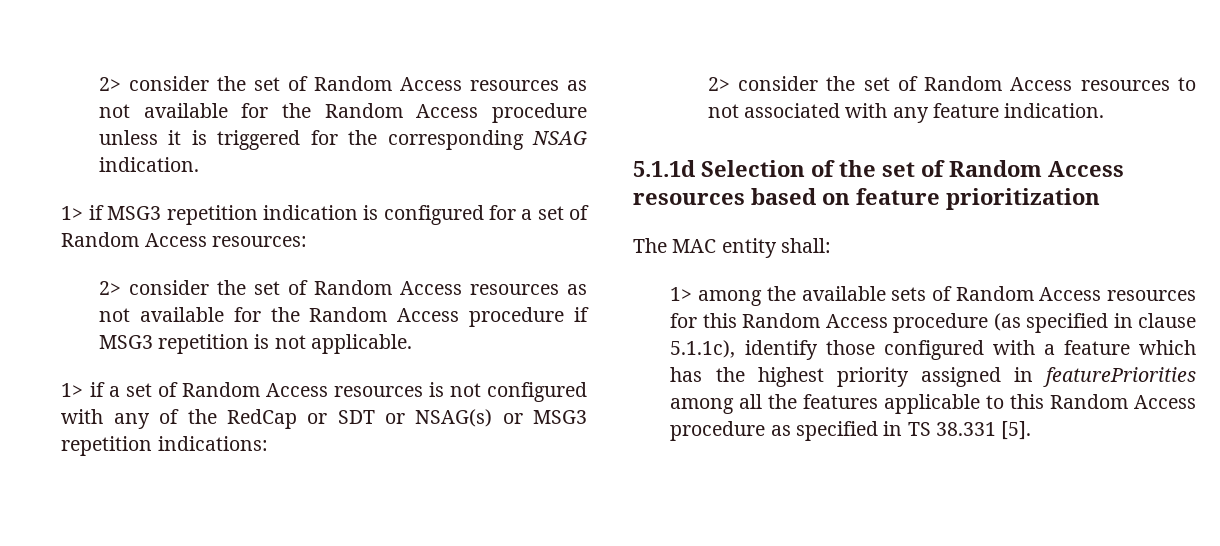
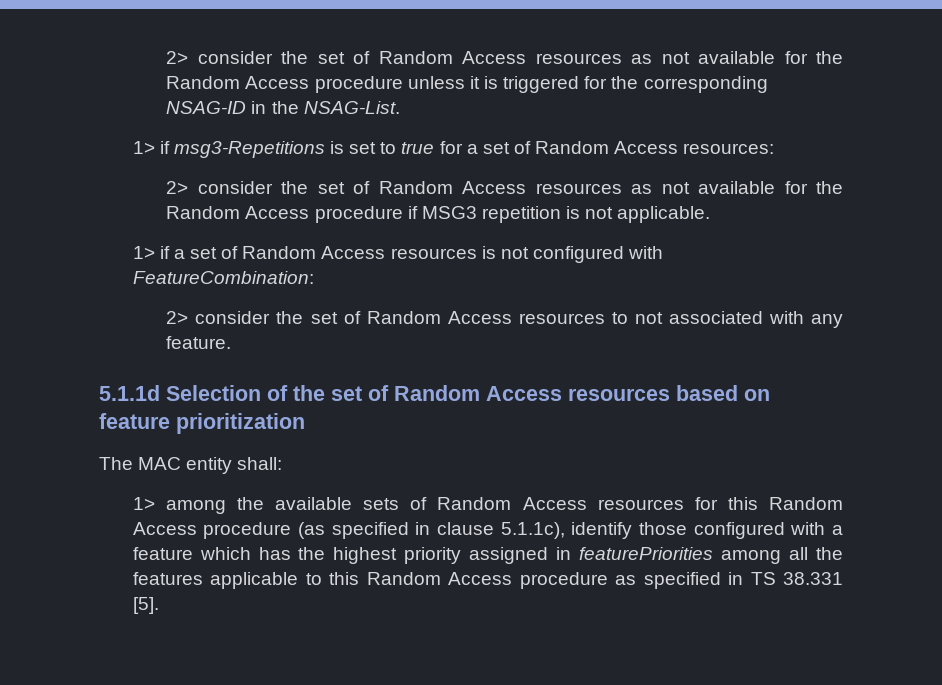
- 2> consider the set of Random Access resources as not available for the Random Access procedure unless it is triggered for the corresponding NSAG indication.
- 1> if MSG3 repetition indication is configured for a set of Random Access resources:
+ 2> consider the set of Random Access resources as not available for the Random Access procedure unless it is triggered for the corresponding NSAG-ID in the NSAG-List.
+ 1> if msg3-Repetitions is set to true for a set of Random Access resources:
- 1> if a set of Random Access resources is not configured with any of the RedCap or SDT or NSAG(s) or MSG3 repetition indications:
+ 1> if a set of Random Access resources is not configured with FeatureCombination:
- 2> consider the set of Random Access resources to not associated with any feature indication.
+ 2> consider the set of Random Access resources to not associated with any feature.

